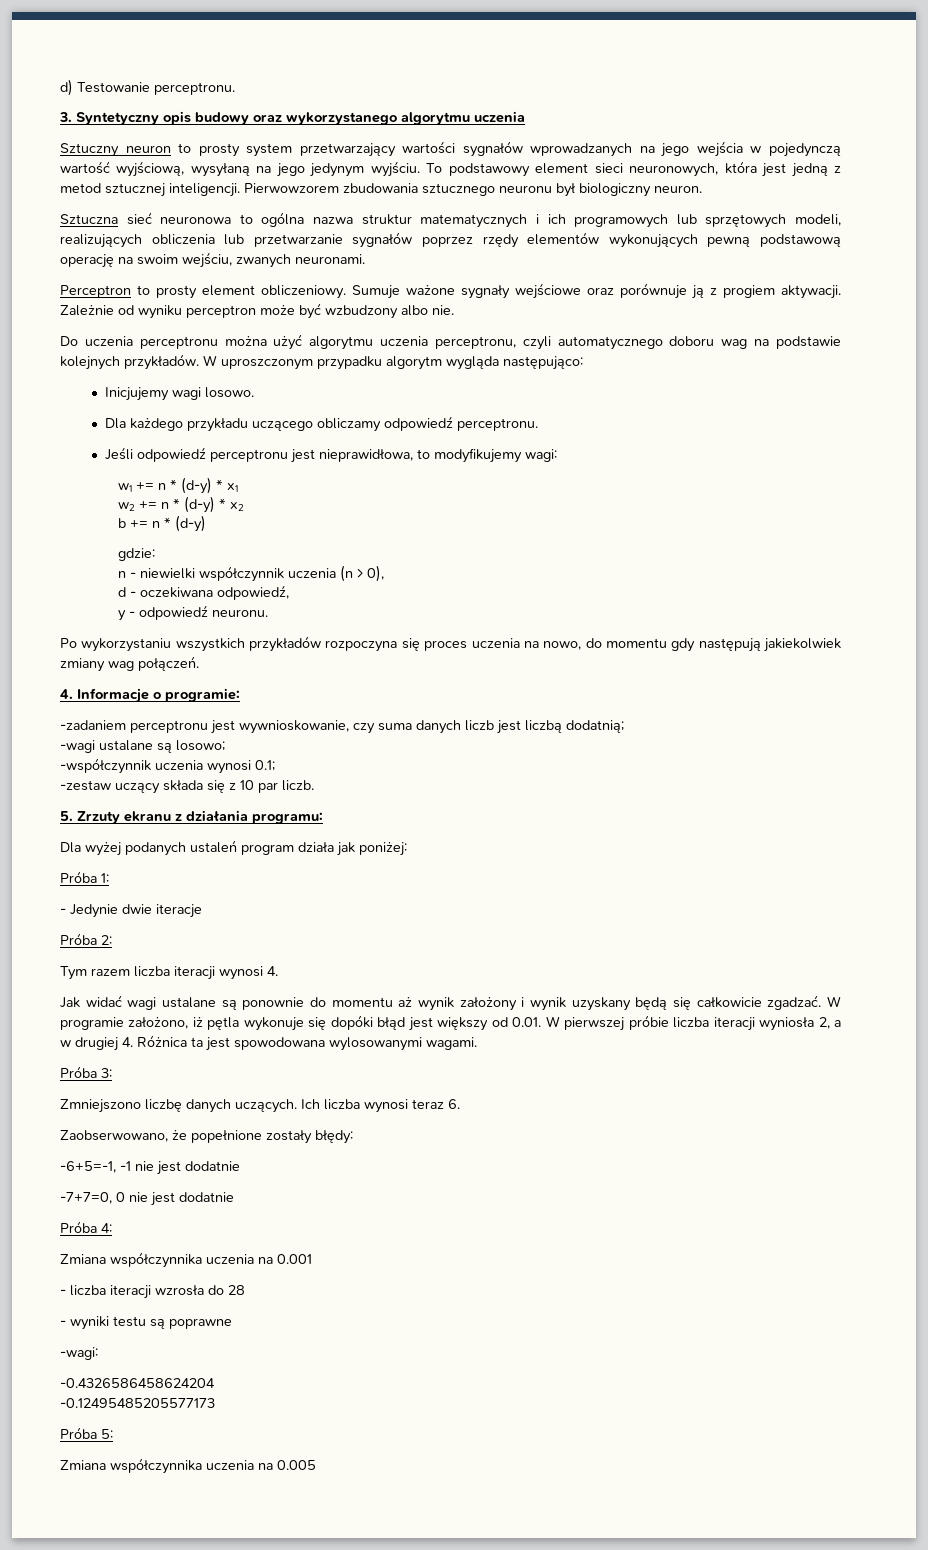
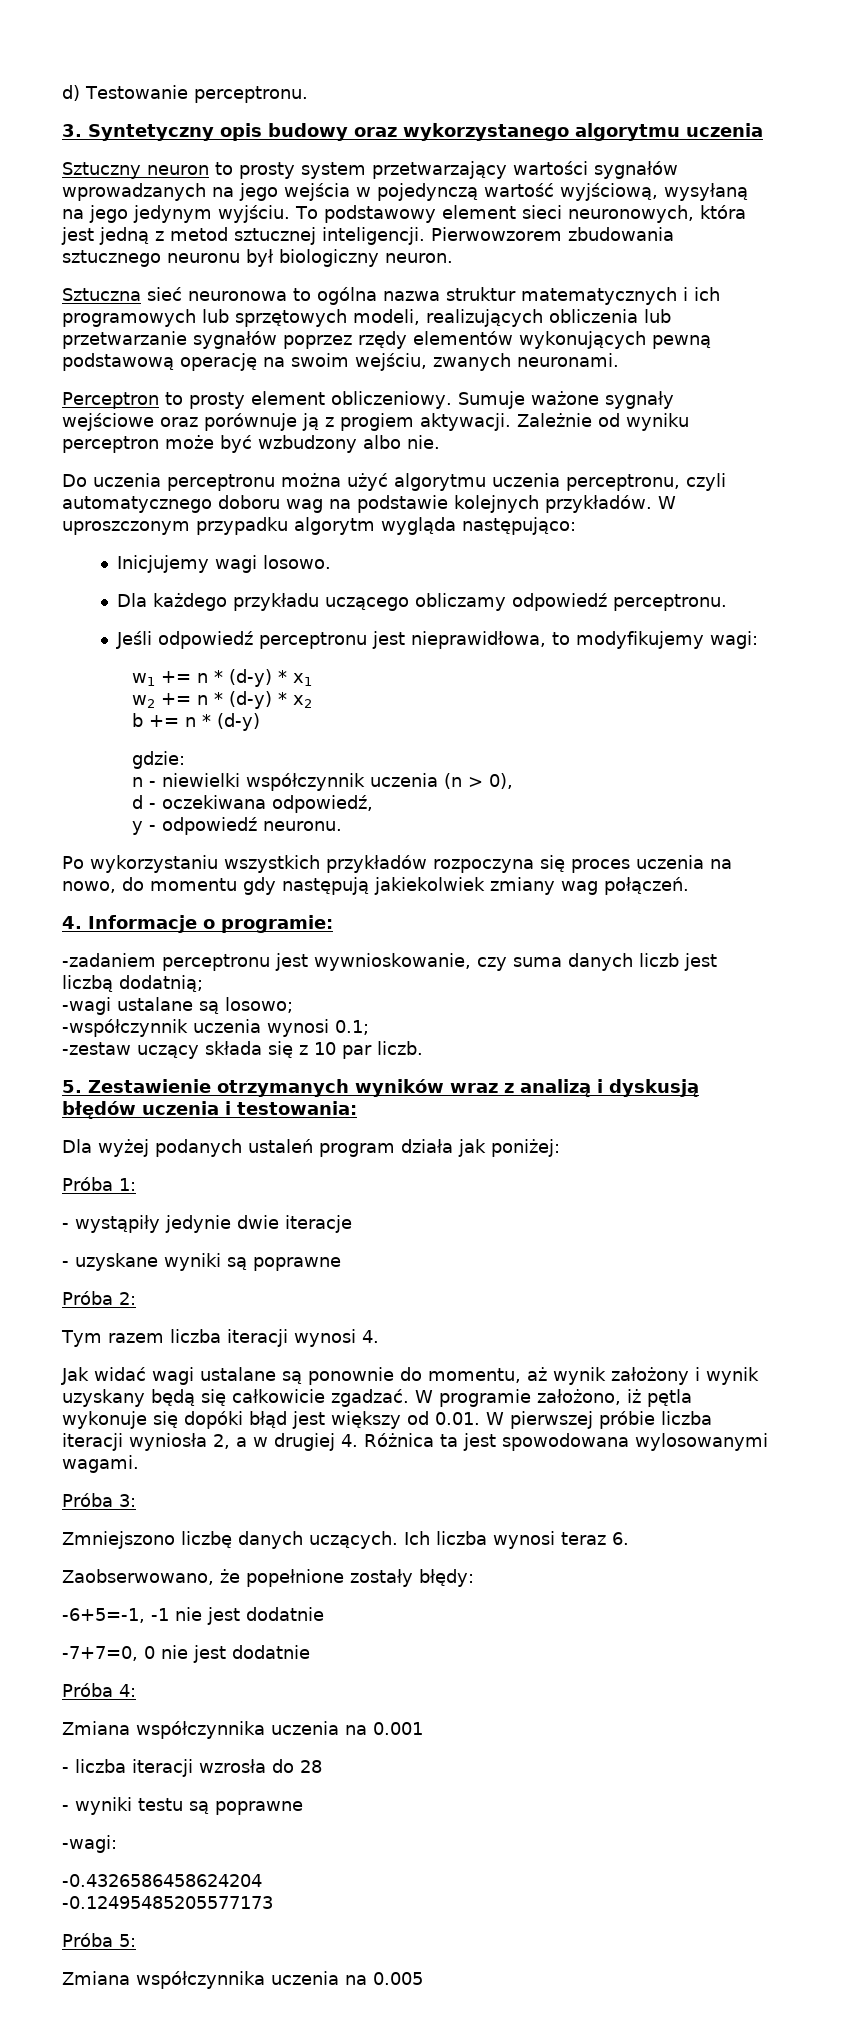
- 5. Zrzuty ekranu z działania programu:
+ 5. Zestawienie otrzymanych wyników wraz z analizą i dyskusją błędów uczenia i testowania:
- - Jedynie dwie iteracje
+ - wystąpiły jedynie dwie iteracje
+ - uzyskane wyniki są poprawne
- Jak widać wagi ustalane są ponownie do momentu aż wynik założony i wynik uzyskany będą się całkowicie zgadzać.
+ Jak widać wagi ustalane są ponownie do momentu, aż wynik założony i wynik uzyskany będą się całkowicie zgadzać.

